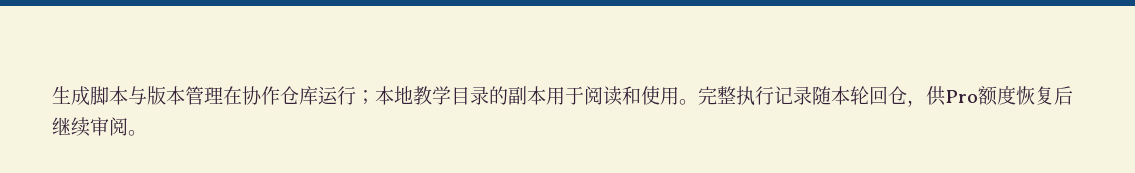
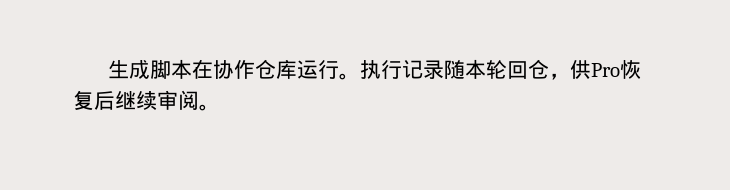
- 生成脚本与版本管理在协作仓库运行；本地教学目录的副本用于阅读和使用。完整执行记录随本轮回仓，供Pro额度恢复后继续审阅。
+ 生成脚本在协作仓库运行。执行记录随本轮回仓，供Pro恢复后继续审阅。

